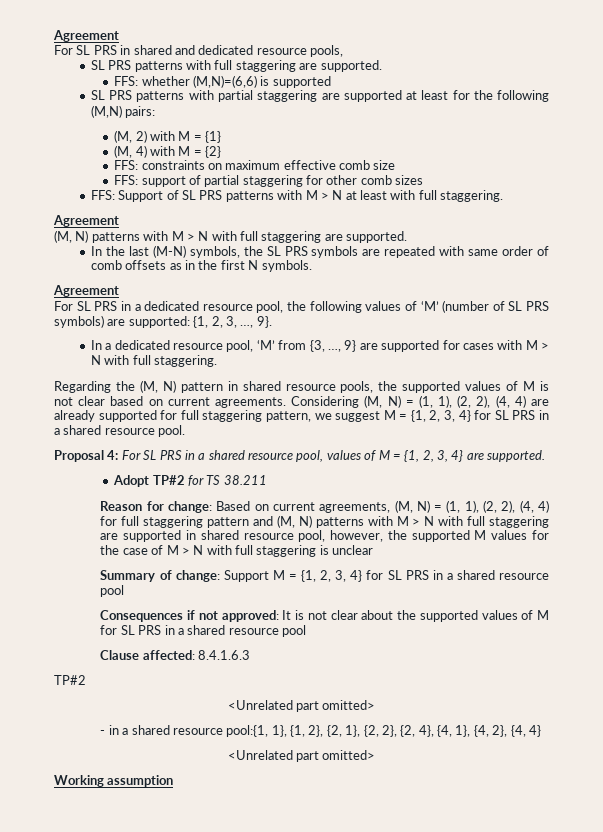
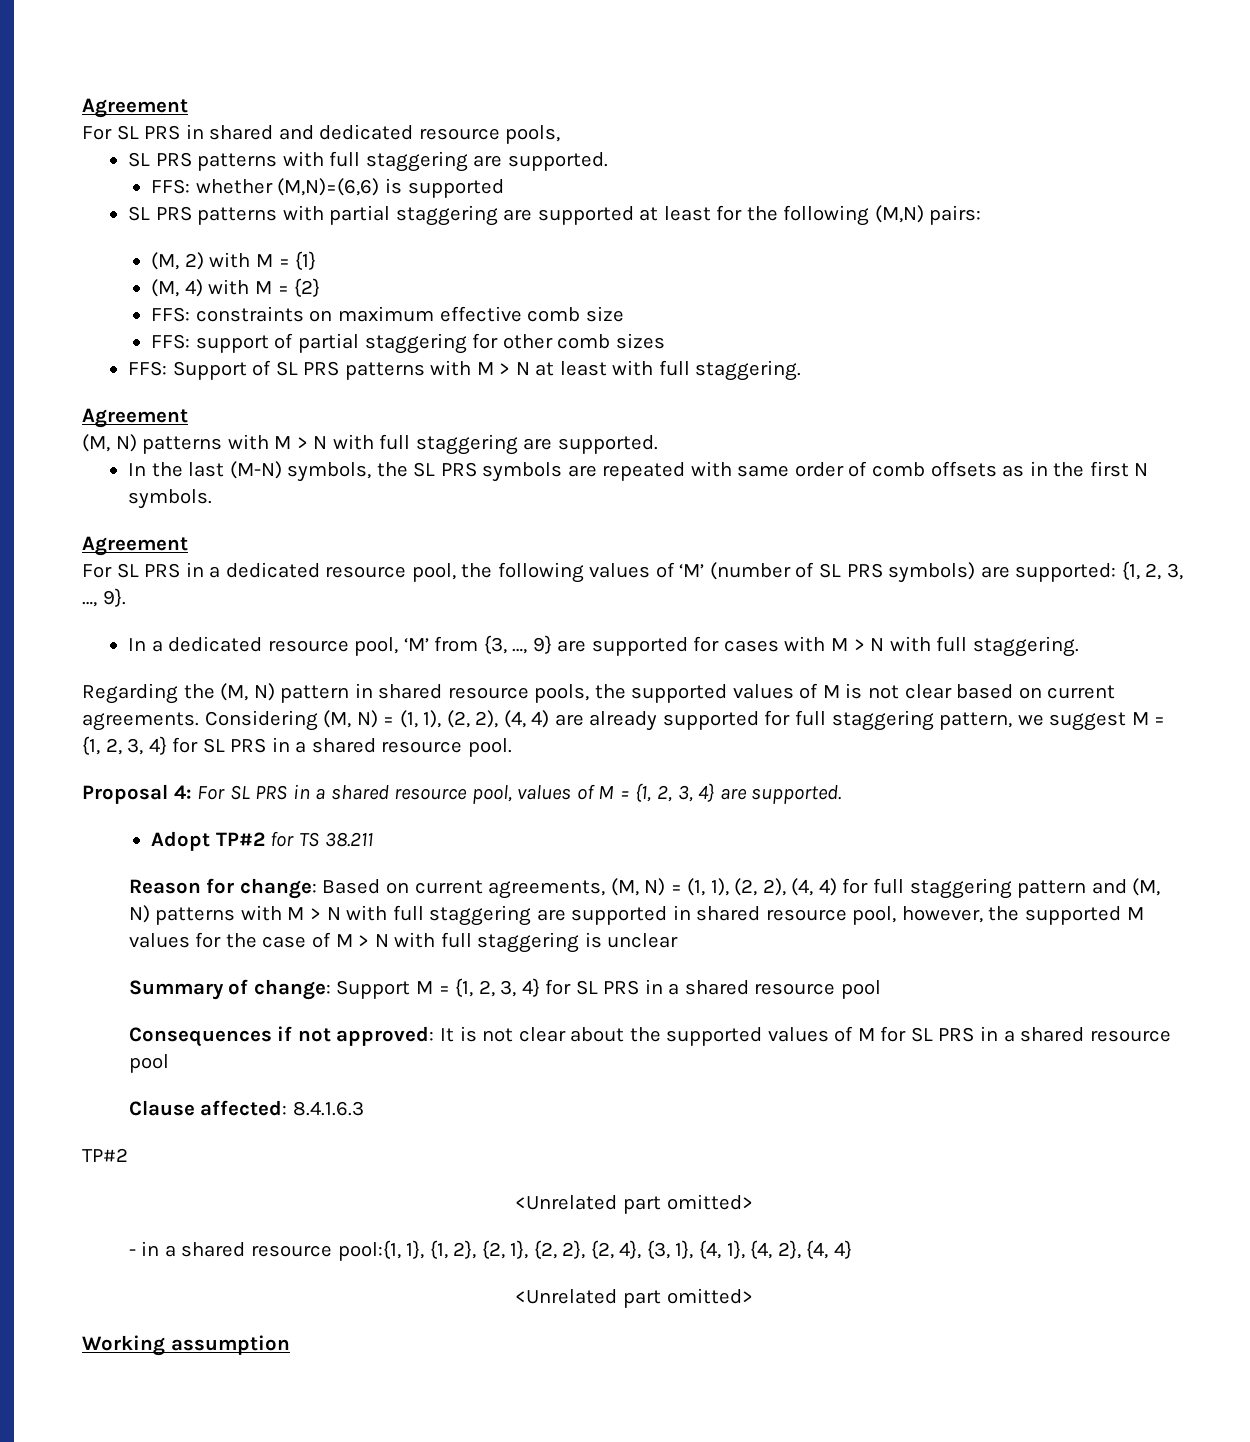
- - in a shared resource pool:{1, 1}, {1, 2}, {2, 1}, {2, 2}, {2, 4}, {4, 1}, {4, 2}, {4, 4}
+ - in a shared resource pool:{1, 1}, {1, 2}, {2, 1}, {2, 2}, {2, 4}, {3, 1}, {4, 1}, {4, 2}, {4, 4}

